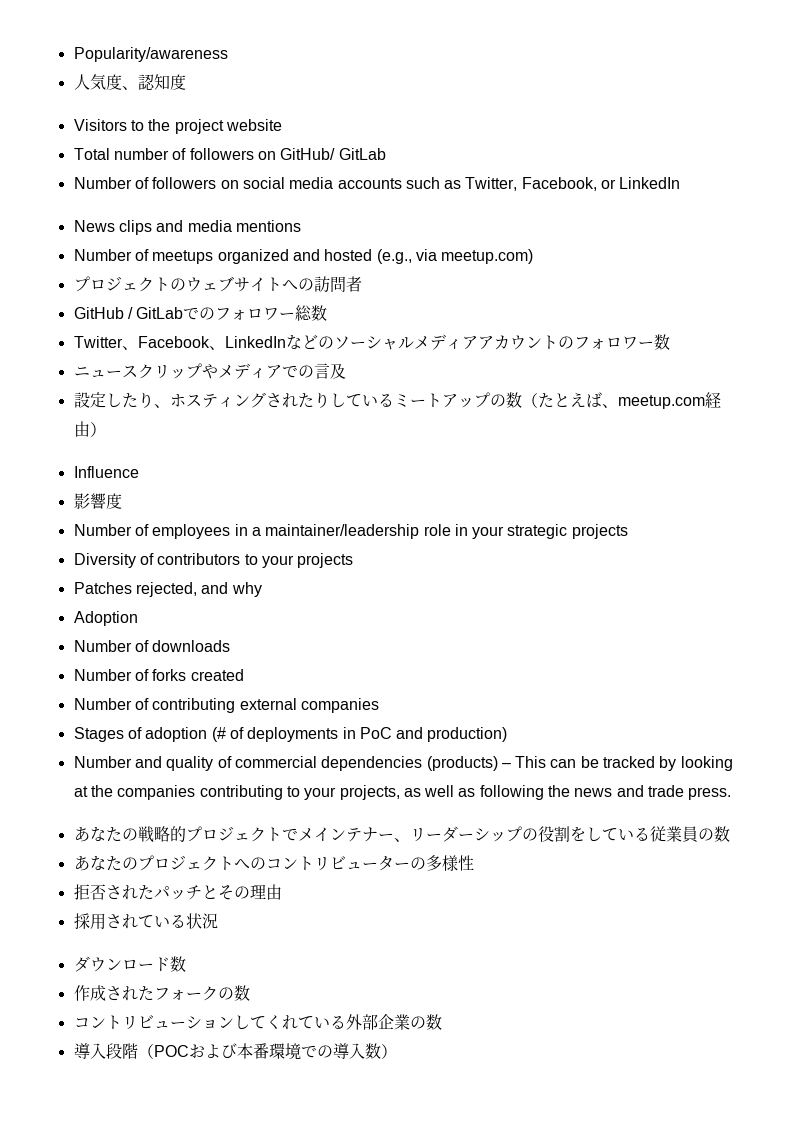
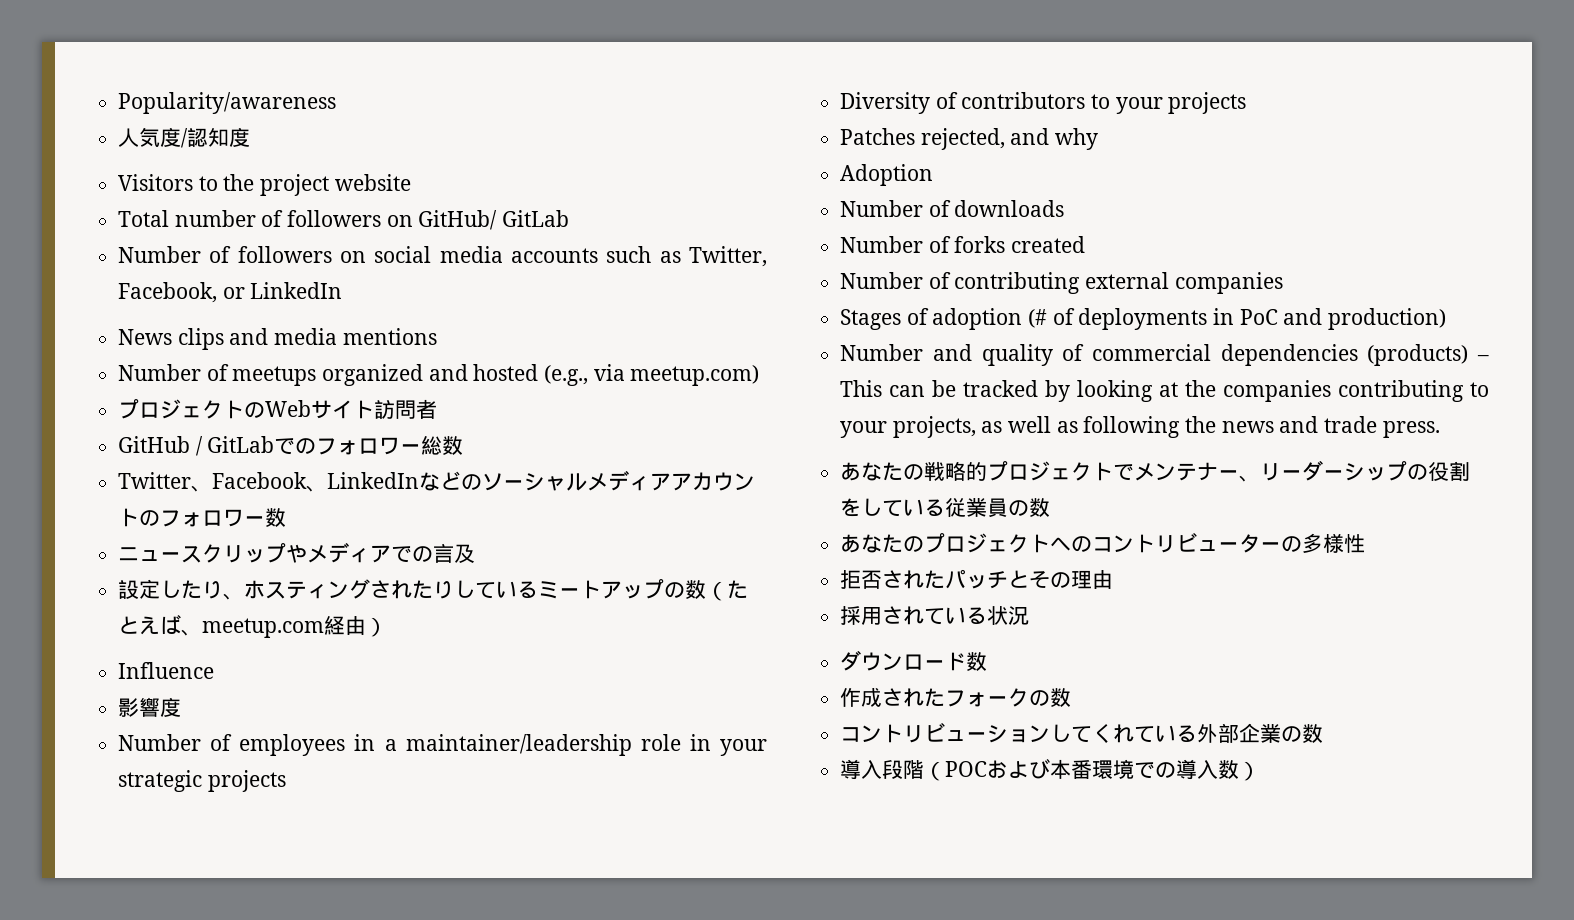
- 人気度、認知度
+ 人気度/認知度
- プロジェクトのウェブサイトへの訪問者
+ プロジェクトのWebサイト訪問者
- あなたの戦略的プロジェクトでメインテナー、リーダーシップの役割をしている従業員の数
+ あなたの戦略的プロジェクトでメンテナー、リーダーシップの役割をしている従業員の数

